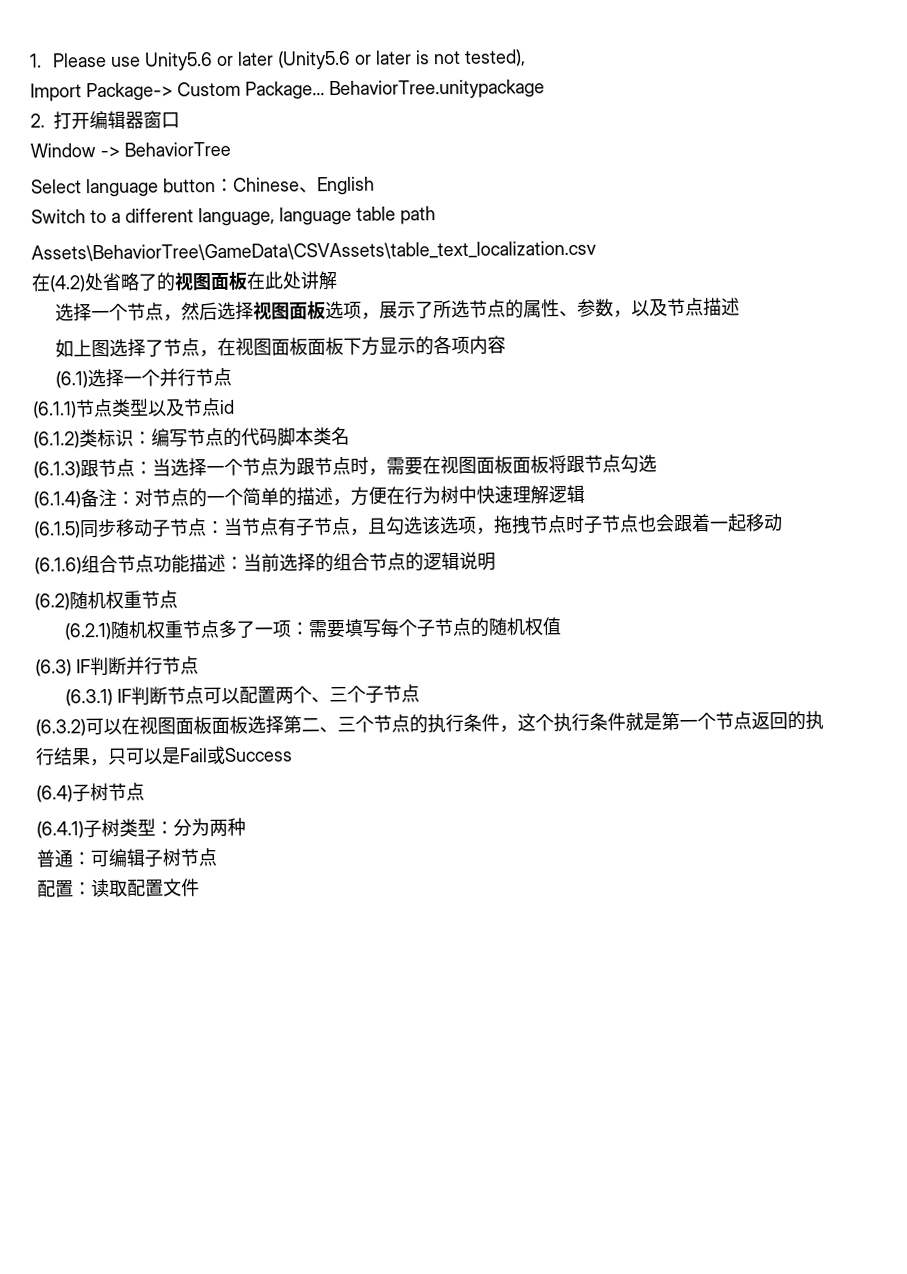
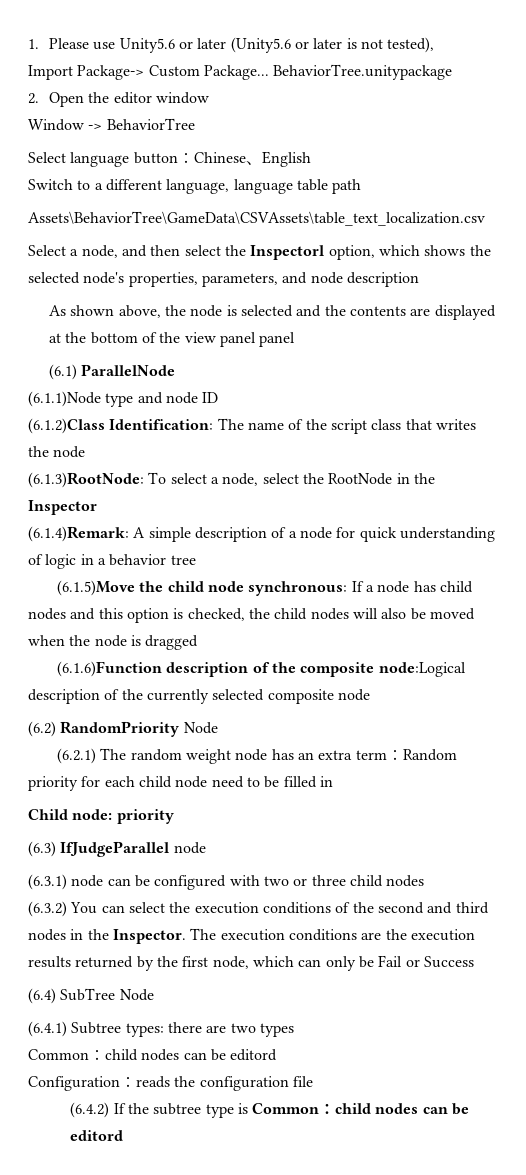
- 2.打开编辑器窗口
+ 2. Open the editor window
- 在(4.2)处省略了的视图面板在此处讲解
- 选择一个节点，然后选择视图面板选项，展示了所选节点的属性、参数，以及节点描述
- 如上图选择了节点，在视图面板面板下方显示的各项内容
- (6.1)选择一个并行节点
- (6.1.1)节点类型以及节点id
- (6.1.2)类标识：编写节点的代码脚本类名
- (6.1.3)跟节点：当选择一个节点为跟节点时，需要在视图面板面板将跟节点勾选
- (6.1.4)备注：对节点的一个简单的描述，方便在行为树中快速理解逻辑
- (6.1.5)同步移动子节点：当节点有子节点，且勾选该选项，拖拽节点时子节点也会跟着一起移动
- (6.1.6)组合节点功能描述：当前选择的组合节点的逻辑说明
- (6.2)随机权重节点
- (6.2.1)随机权重节点多了一项：需要填写每个子节点的随机权值
- (6.3) IF判断并行节点
- (6.3.1) IF判断节点可以配置两个、三个子节点
- (6.3.2)可以在视图面板面板选择第二、三个节点的执行条件，这个执行条件就是第一个节点返回的执行结果，只可以是Fail或Success
+ Select a node, and then select the Inspectorl option, which shows the selected node's properties, parameters, and node description
+ As shown above, the node is selected and the contents are displayed at the bottom of the view panel panel
+ (6.1) ParallelNode
+ (6.1.1)Node type and node ID
+ (6.1.2)Class Identification: The name of the script class that writes the node
+ (6.1.3)RootNode: To select a node, select the RootNode in the Inspector
+ (6.1.4)Remark: A simple description of a node for quick understanding of logic in a behavior tree
+ (6.1.5)Move the child node synchronous: If a node has child nodes and this option is checked, the child nodes will also be moved when the node is dragged
+ (6.1.6)Function description of the composite node:Logical description of the currently selected composite node
+ (6.2) RandomPriority Node
+ (6.2.1) The random weight node has an extra term：Random priority for each child node need to be filled in
+ Child node: priority
+ (6.3) IfJudgeParallel node
+ (6.3.1) node can be configured with two or three child nodes
+ (6.3.2) You can select the execution conditions of the second and third nodes in the Inspector. The execution conditions are the execution results returned by the first node, which can only be Fail or Success
- (6.4)子树节点
+ (6.4) SubTree Node
- (6.4.1)子树类型：分为两种
- 普通：可编辑子树节点
- 配置：读取配置文件
+ (6.4.1) Subtree types: there are two types
+ Common：child nodes can be editord
+ Configuration：reads the configuration file
+ (6.4.2) If the subtree type is Common：child nodes can be editord

